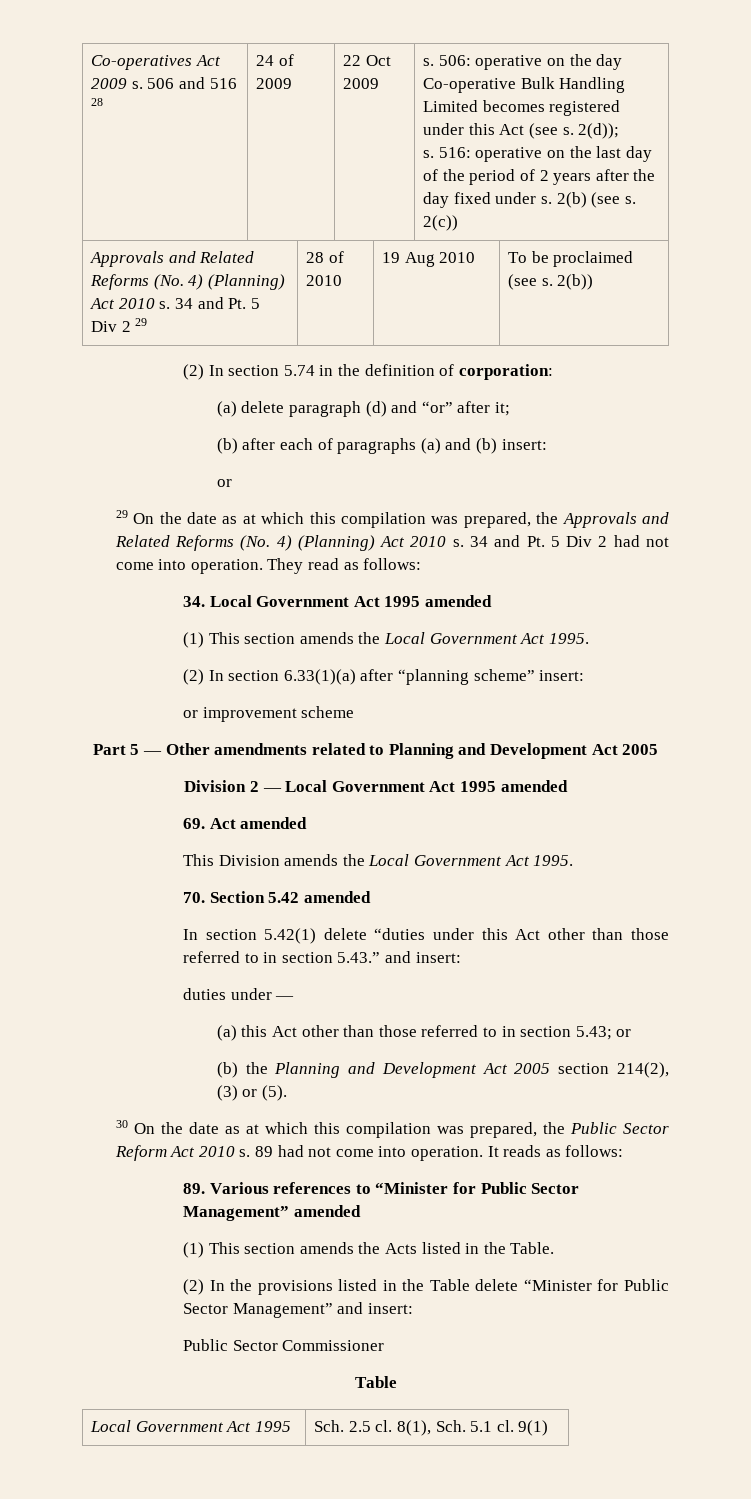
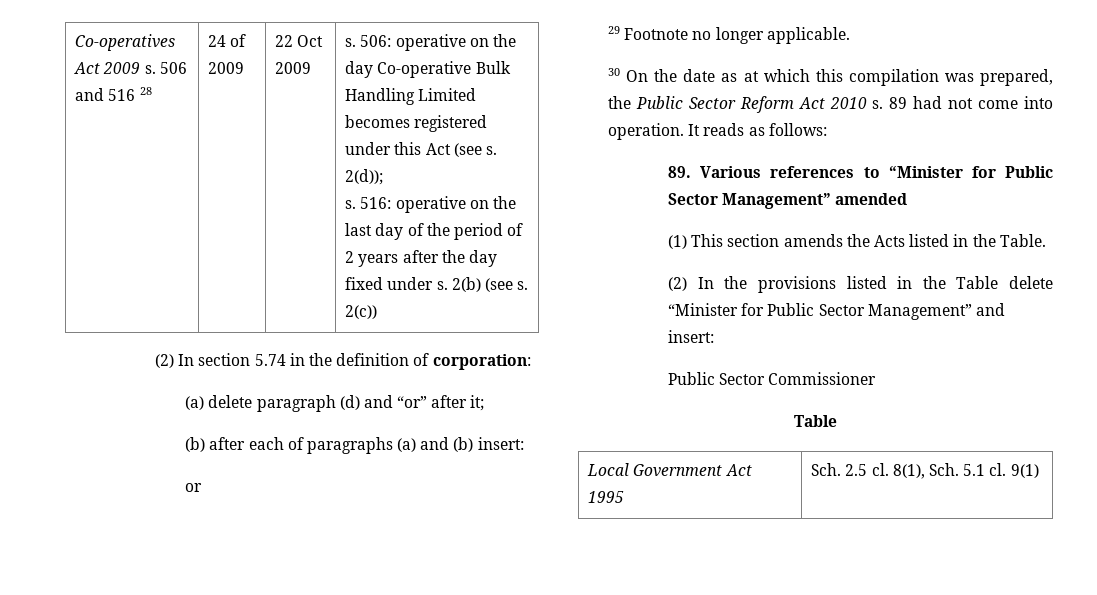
- Approvals and Related Reforms (No. 4) (Planning) Act 2010 s. 34 and Pt. 5 Div 2 29 | 28 of 2010 | 19 Aug 2010 | To be proclaimed (see s. 2(b))
- 29 On the date as at which this compilation was prepared, the Approvals and Related Reforms (No. 4) (Planning) Act 2010 s. 34 and Pt. 5 Div 2 had not come into operation. They read as follows:
- 34. Local Government Act 1995 amended
- (1) This section amends the Local Government Act 1995.
- (2) In section 6.33(1)(a) after “planning scheme” insert:
- or improvement scheme
- Part 5 — Other amendments related to Planning and Development Act 2005
- Division 2 — Local Government Act 1995 amended
- 69. Act amended
- This Division amends the Local Government Act 1995.
- 70. Section 5.42 amended
- In section 5.42(1) delete “duties under this Act other than those referred to in section 5.43.” and insert:
- duties under —
- (a) this Act other than those referred to in section 5.43; or
- (b) the Planning and Development Act 2005 section 214(2), (3) or (5).
+ 29 Footnote no longer applicable.

